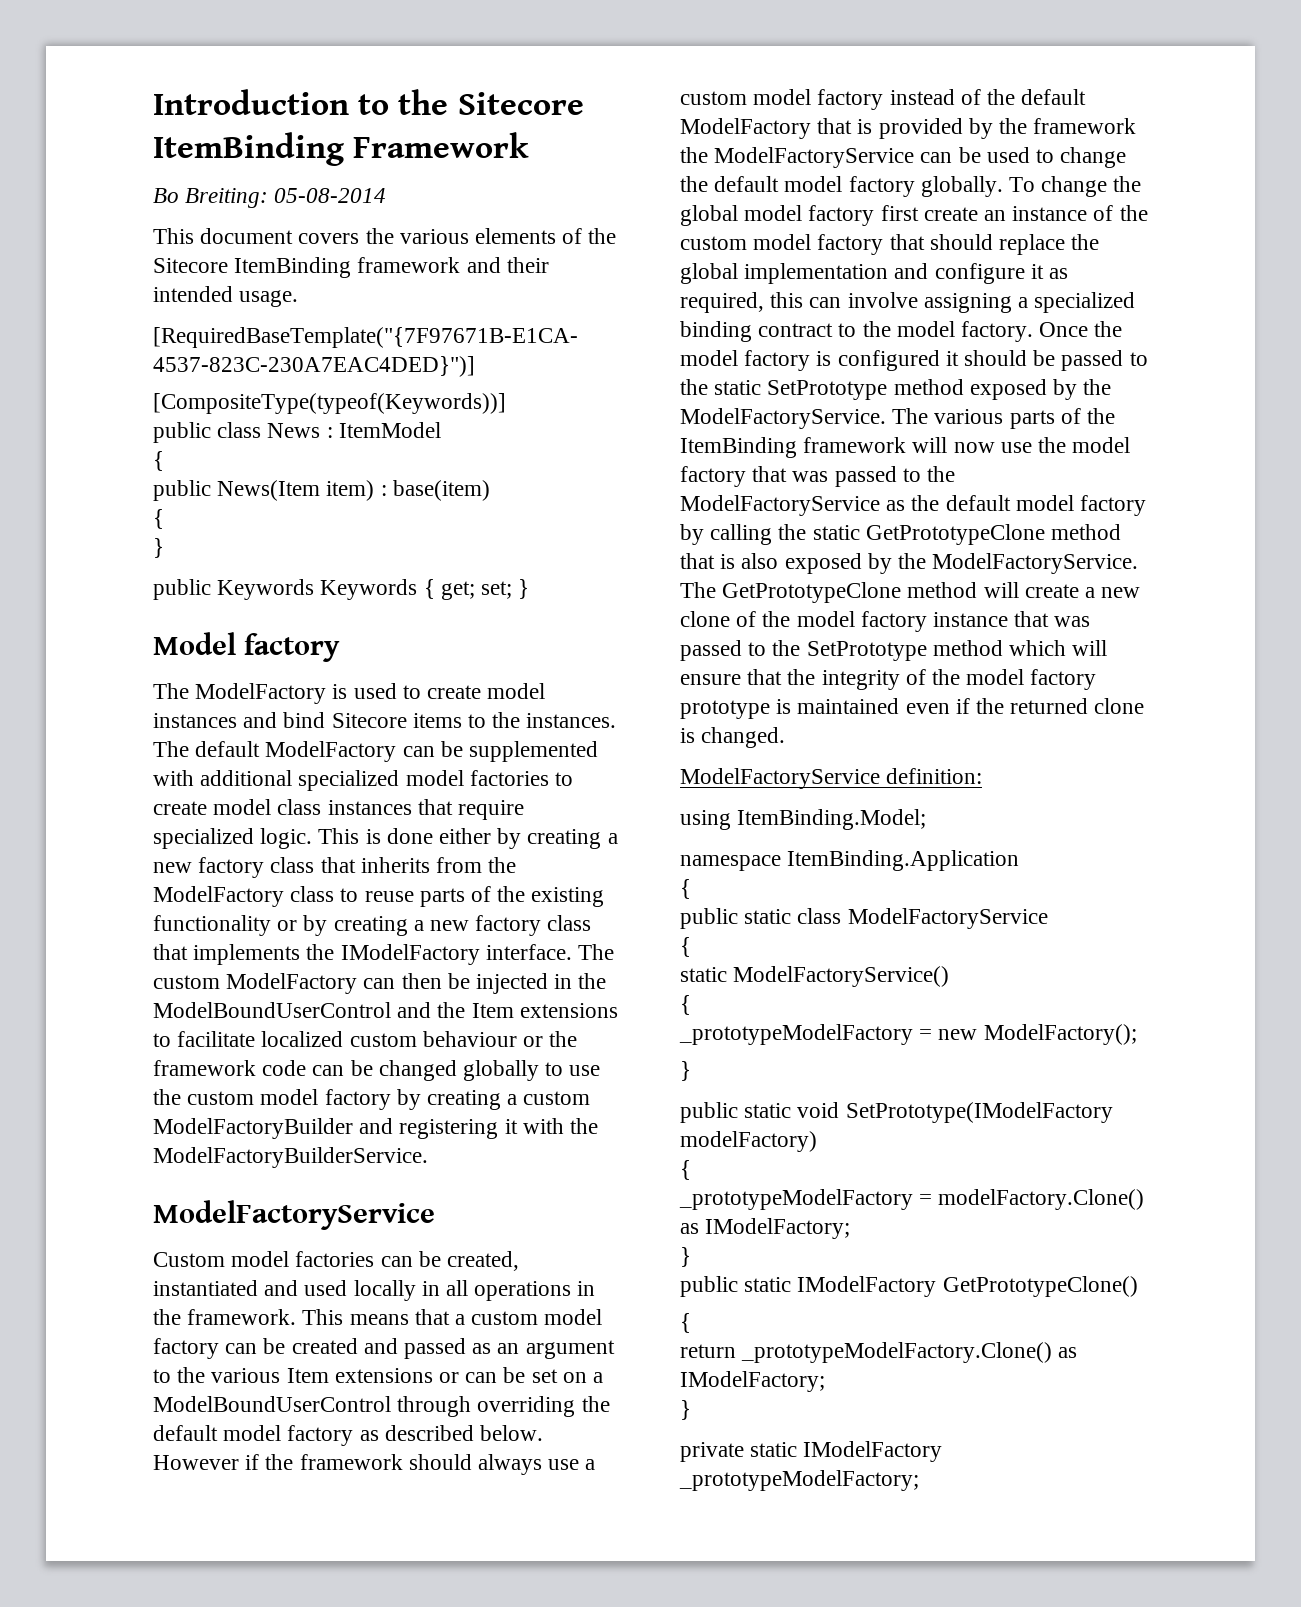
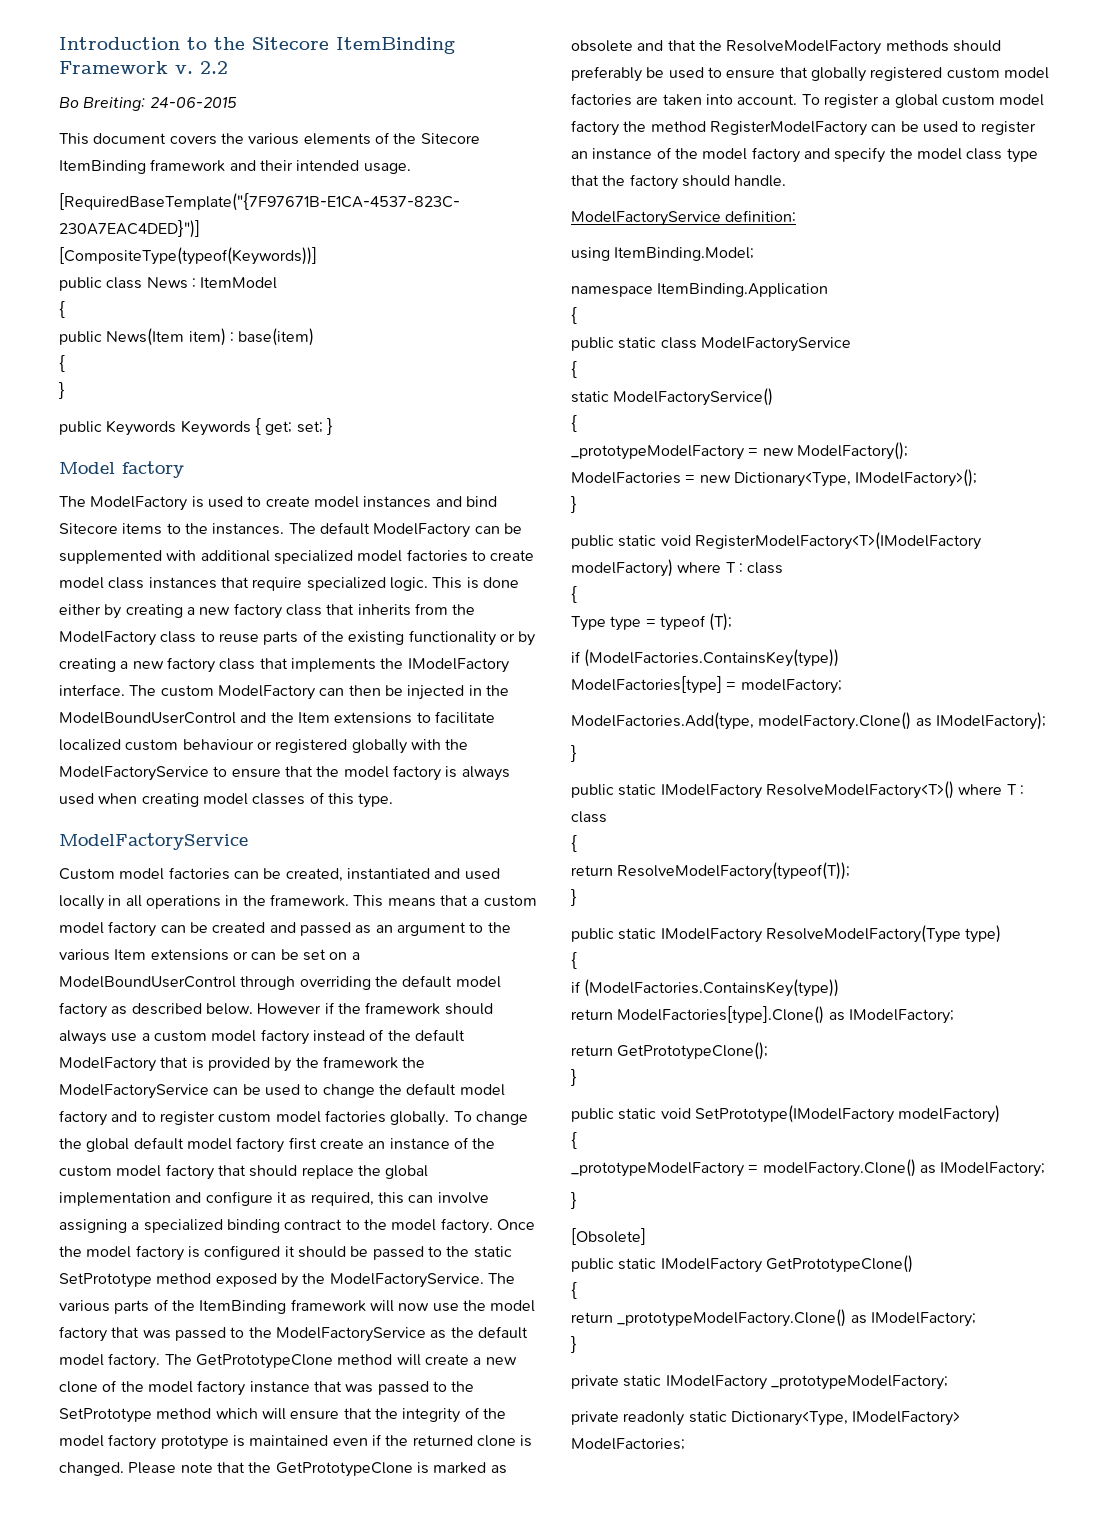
- Introduction to the Sitecore ItemBinding Framework
+ Introduction to the Sitecore ItemBinding Framework v. 2.2
- Bo Breiting: 05-08-2014
+ Bo Breiting: 24-06-2015
- The custom ModelFactory can then be injected in the ModelBoundUserControl and the Item extensions to facilitate localized custom behaviour or the framework code can be changed globally to use the custom model factory by creating a custom ModelFactoryBuilder and registering it with the ModelFactoryBuilderService.
+ The custom ModelFactory can then be injected in the ModelBoundUserControl and the Item extensions to facilitate localized custom behaviour or registered globally with the ModelFactoryService to ensure that the model factory is always used when creating model classes of this type.
- However if the framework should always use a custom model factory instead of the default ModelFactory that is provided by the framework the ModelFactoryService can be used to change the default model factory globally.
+ However if the framework should always use a custom model factory instead of the default ModelFactory that is provided by the framework the ModelFactoryService can be used to change the default model factory and to register custom model factories globally.
- To change the global model factory first create an instance of the custom model factory that should replace the global implementation and configure it as required, this can involve assigning a specialized binding contract to the model factory.
+ To change the global default model factory first create an instance of the custom model factory that should replace the global implementation and configure it as required, this can involve assigning a specialized binding contract to the model factory.
- The various parts of the ItemBinding framework will now use the model factory that was passed to the ModelFactoryService as the default model factory by calling the static GetPrototypeClone method that is also exposed by the ModelFactoryService.
+ The various parts of the ItemBinding framework will now use the model factory that was passed to the ModelFactoryService as the default model factory.
+ Please note that the GetPrototypeClone is marked as obsolete and that the ResolveModelFactory methods should preferably be used to ensure that globally registered custom model factories are taken into account. To register a global custom model factory the method RegisterModelFactory can be used to register an instance of the model factory and specify the model class type that the factory should handle.
+ ModelFactories = new Dictionary<Type, IModelFactory>();
+ }
+ public static void RegisterModelFactory<T>(IModelFactory modelFactory) where T : class
+ {
+ Type type = typeof (T);
+ if (ModelFactories.ContainsKey(type))
+ ModelFactories[type] = modelFactory;
+ ModelFactories.Add(type, modelFactory.Clone() as IModelFactory);
+ }
+ public static IModelFactory ResolveModelFactory<T>() where T : class
+ {
+ return ResolveModelFactory(typeof(T));
+ }
+ public static IModelFactory ResolveModelFactory(Type type)
+ {
+ if (ModelFactories.ContainsKey(type))
+ return ModelFactories[type].Clone() as IModelFactory;
+ return GetPrototypeClone();
+ [Obsolete]
+ private readonly static Dictionary<Type, IModelFactory> ModelFactories;

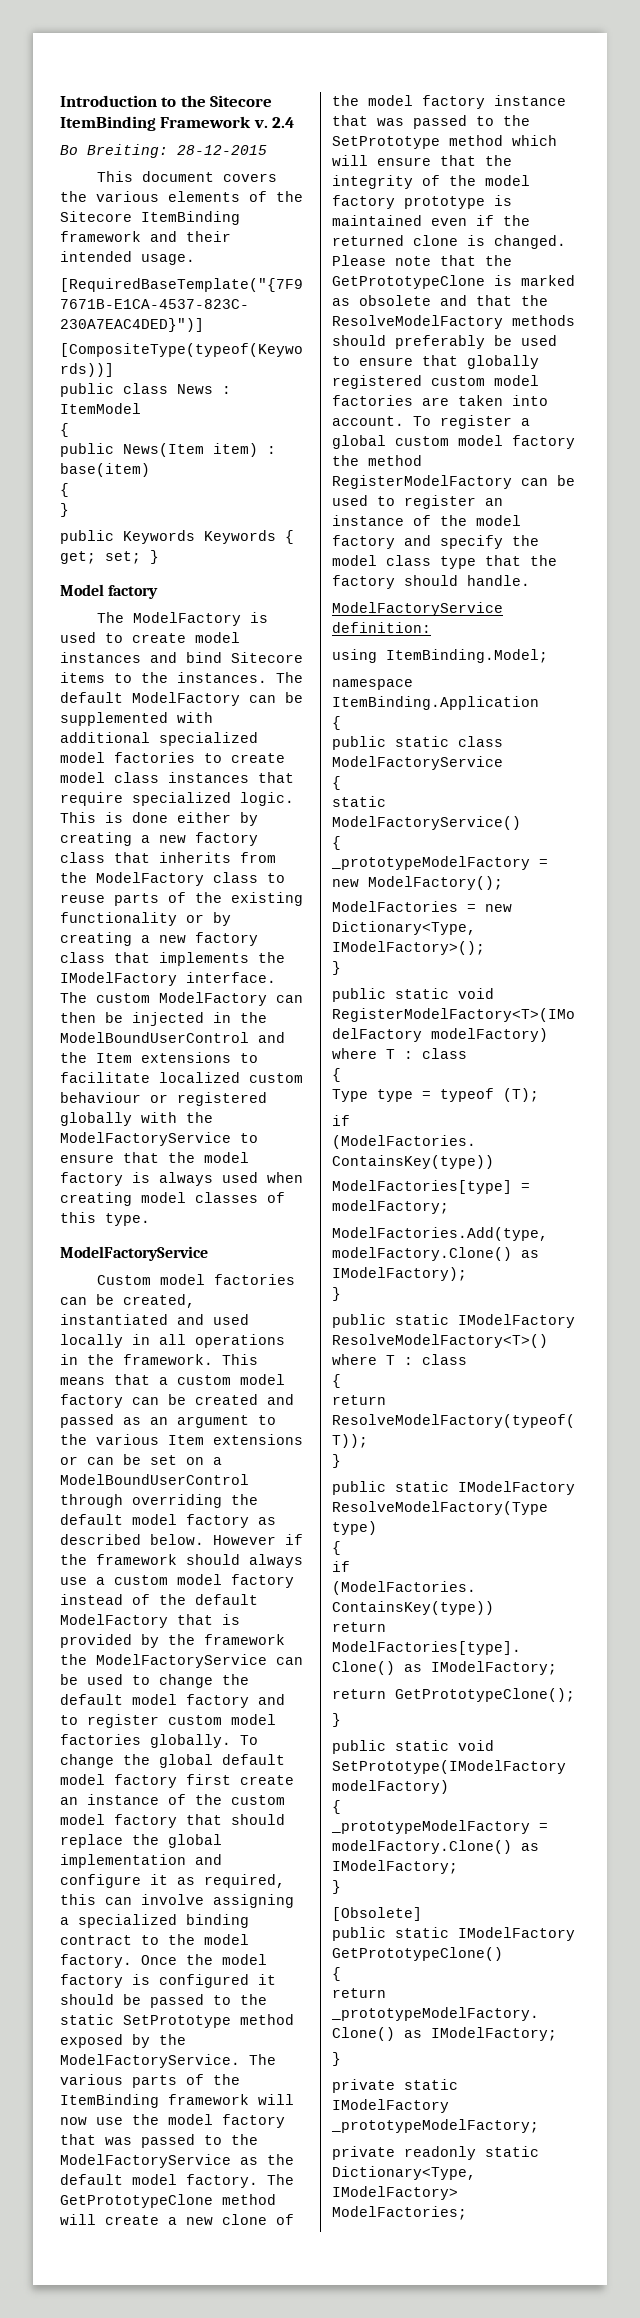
- 2.2
+ 2.4
- Bo Breiting: 24-06-2015
+ Bo Breiting: 28-12-2015

